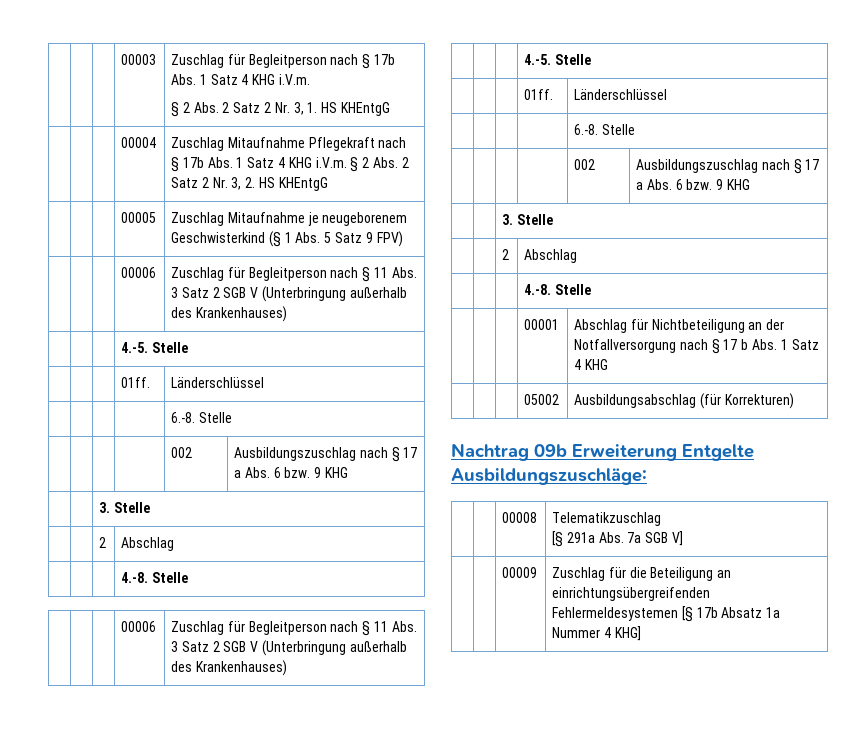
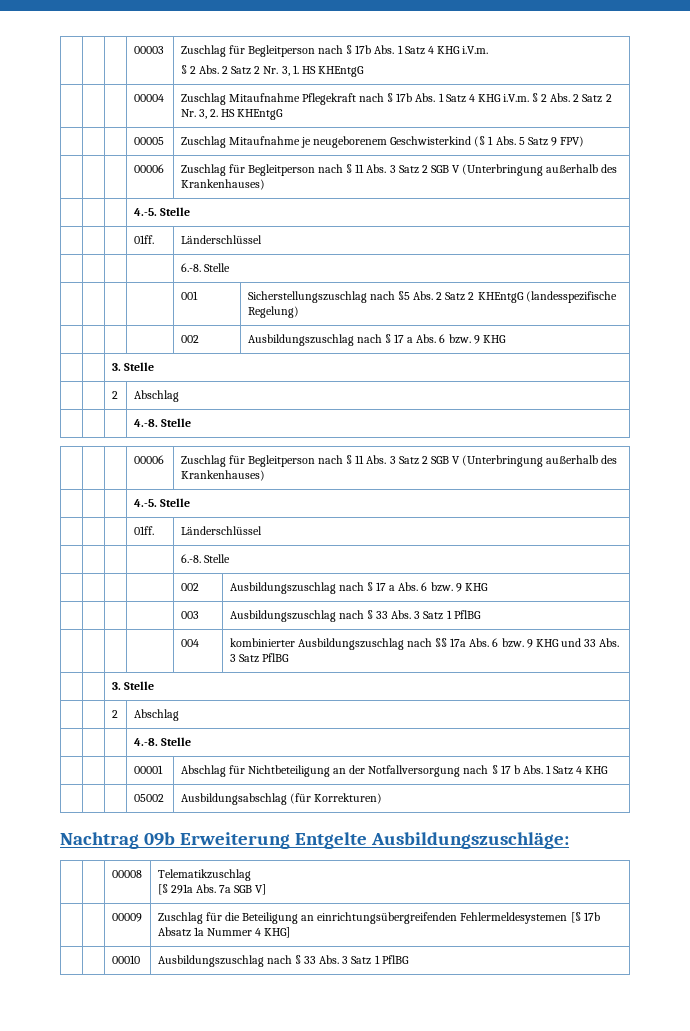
+ | | | | 001 | Sicherstellungszuschlag nach §5 Abs. 2 Satz 2 KHEntgG (landesspezifische Regelung)
+ | | | | 003 | Ausbildungszuschlag nach § 33 Abs. 3 Satz 1 PflBG
+ | | | | 004 | kombinierter Ausbildungszuschlag nach §§ 17a Abs. 6 bzw. 9 KHG und 33 Abs. 3 Satz PflBG
+ | | 00010 | Ausbildungszuschlag nach § 33 Abs. 3 Satz 1 PflBG

